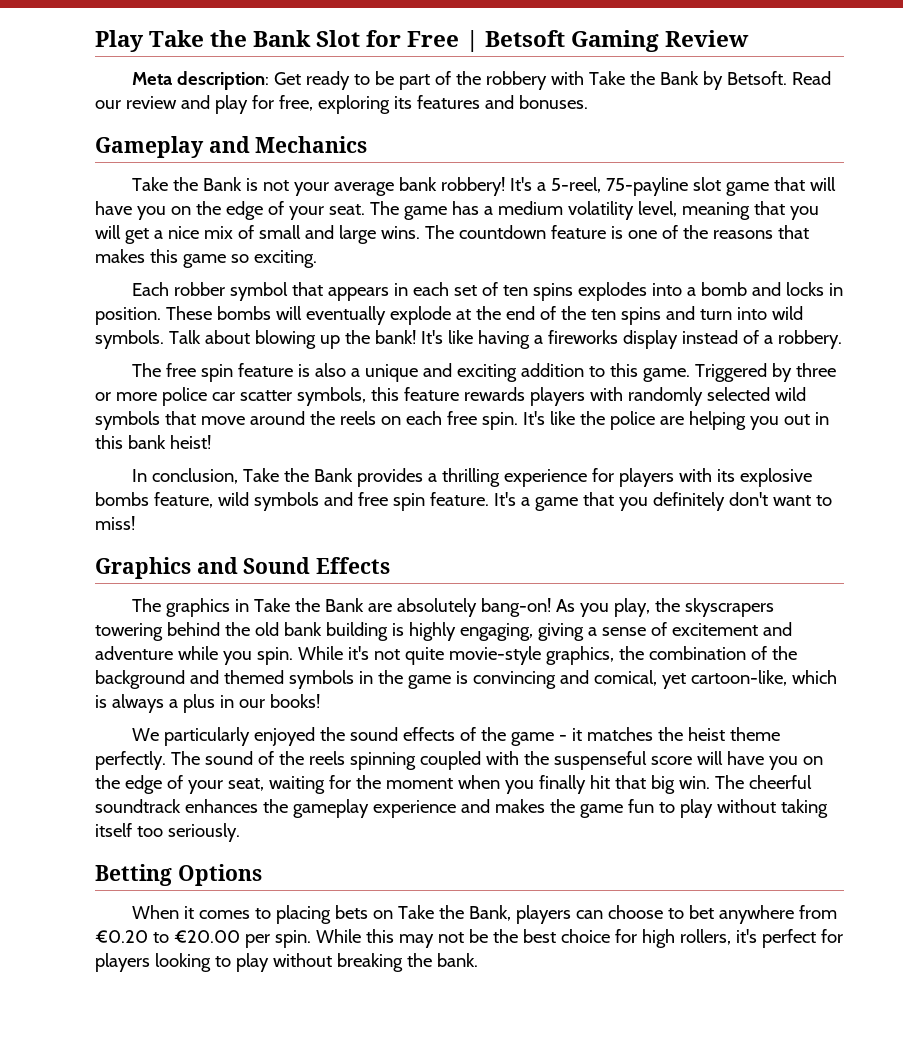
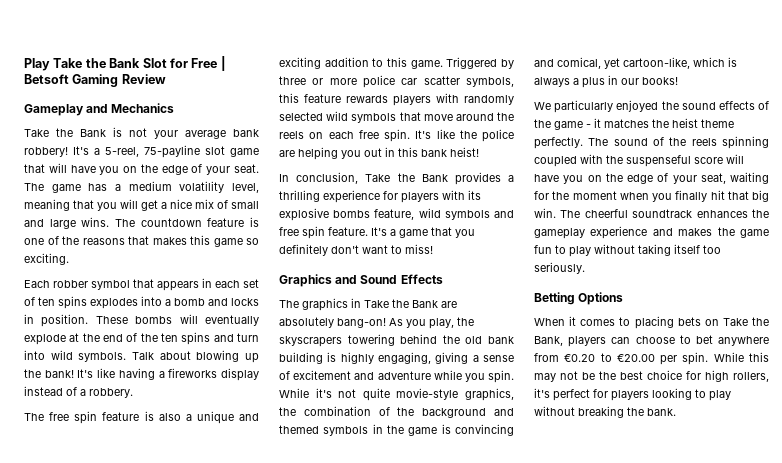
- Meta description: Get ready to be part of the robbery with Take the Bank by Betsoft. Read our review and play for free, exploring its features and bonuses.

